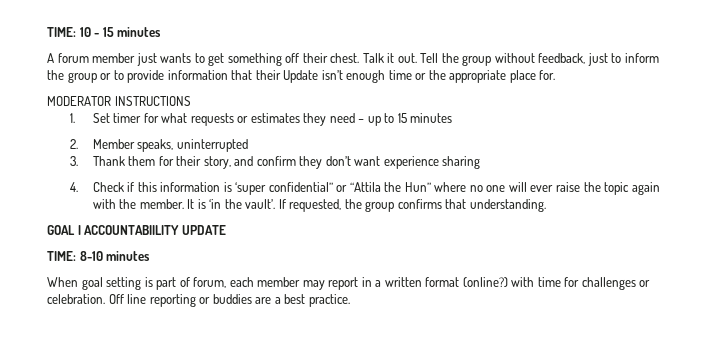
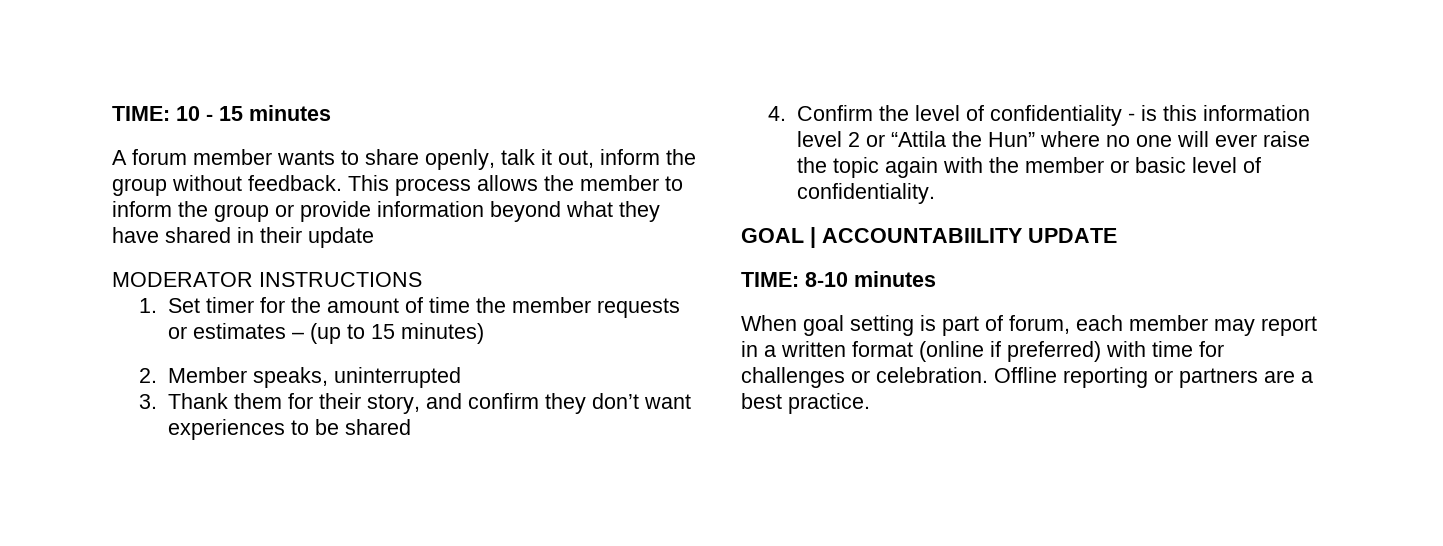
- A forum member just wants to get something off their chest. Talk it out. Tell the group without feedback, just to inform the group or to provide information that their Update isn’t enough time or the appropriate place for.
+ A forum member wants to share openly, talk it out, inform the group without feedback. This process allows the member to inform the group or provide information beyond what they have shared in their update
- 1. Set timer for what requests or estimates they need – up to 15 minutes
+ 1. Set timer for the amount of time the member requests or estimates – (up to 15 minutes)
- 3. Thank them for their story, and confirm they don’t want experience sharing
- 4. Check if this information is ‘super confidential” or “Attila the Hun” where no one will ever raise the topic again with the member. It is ‘in the vault’. If requested, the group confirms that understanding.
+ 3. Thank them for their story, and confirm they don’t want experiences to be shared
+ 4. Confirm the level of confidentiality - is this information level 2 or “Attila the Hun” where no one will ever raise the topic again with the member or basic level of confidentiality.
- When goal setting is part of forum, each member may report in a written format (online?) with time for challenges or celebration.
+ When goal setting is part of forum, each member may report in a written format (online if preferred) with time for challenges or celebration.
- Off line reporting or buddies are a best practice.
+ Offline reporting or partners are a best practice.

